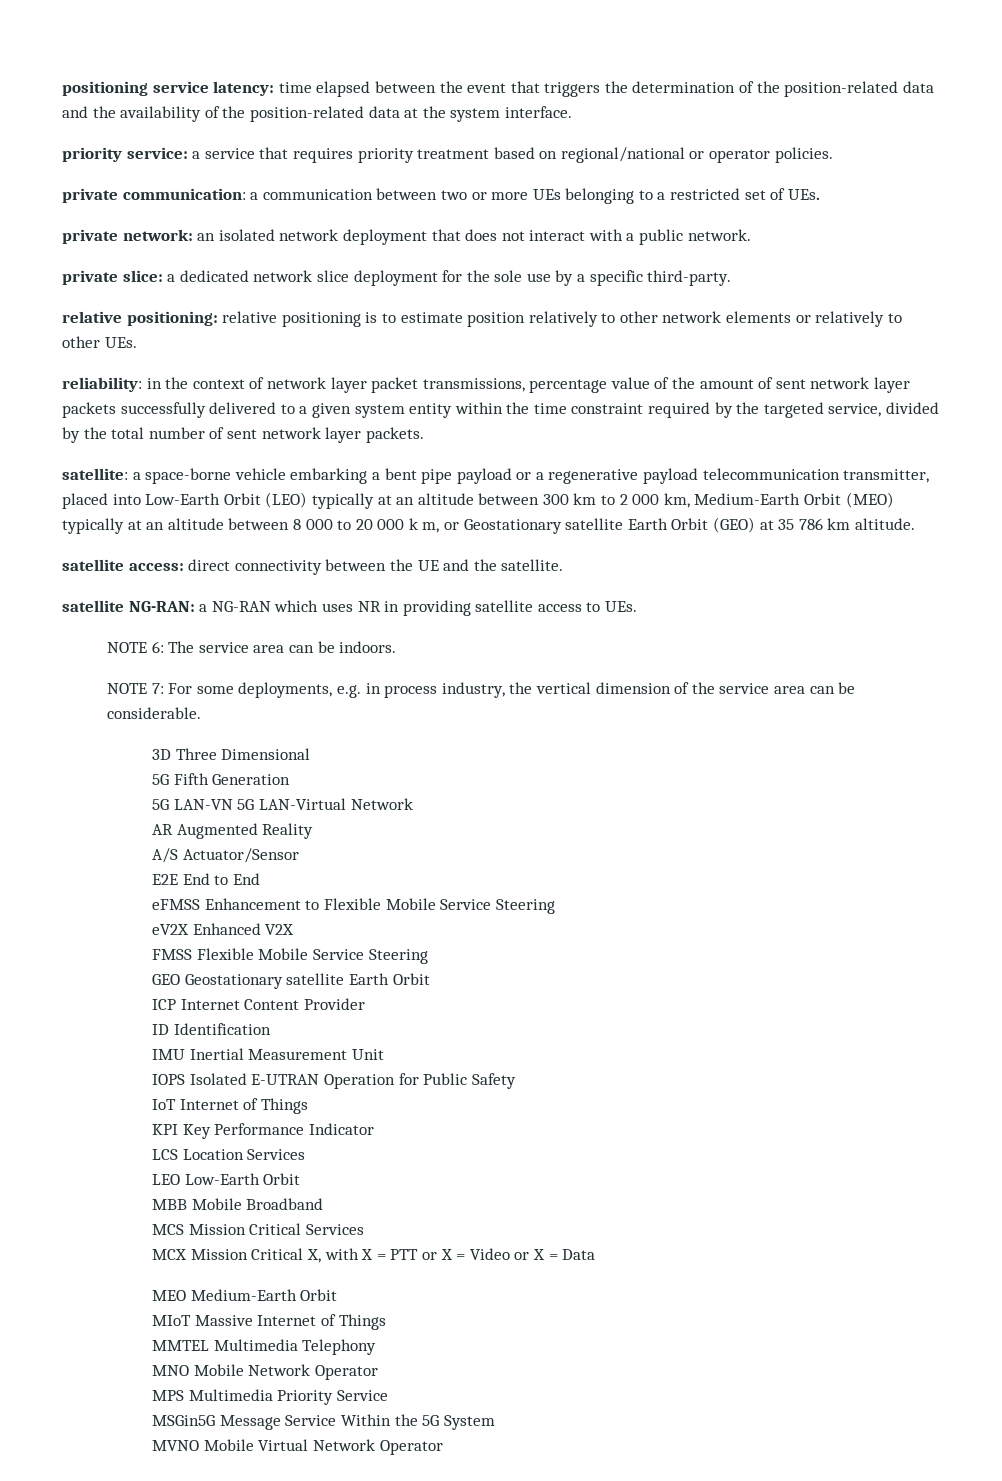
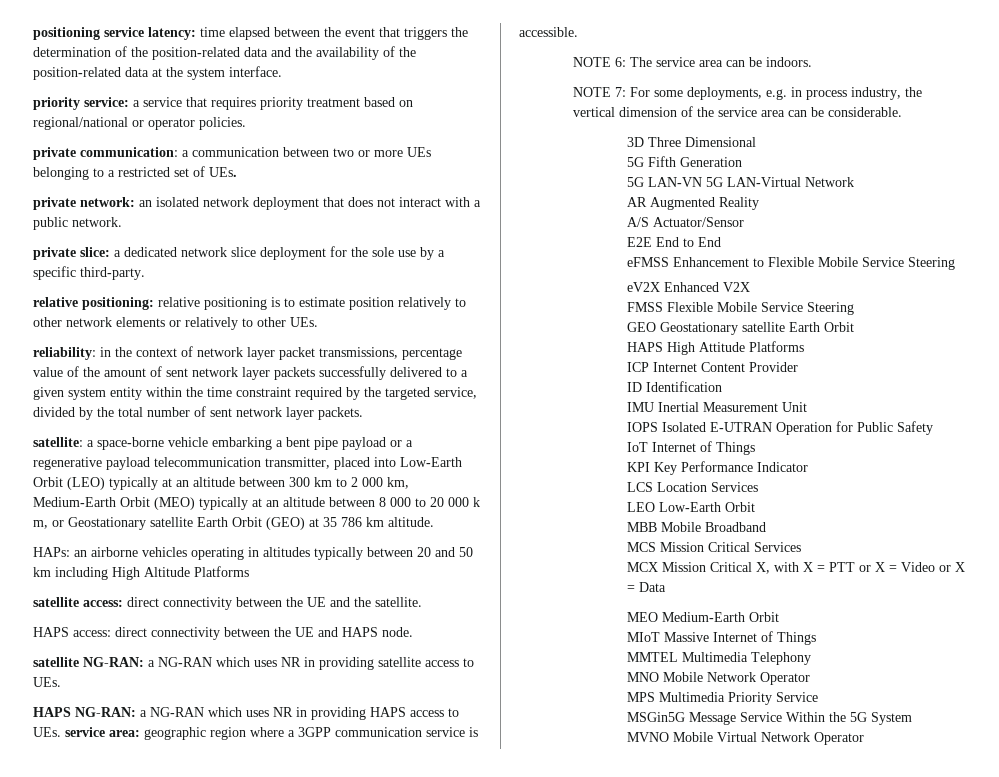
+ HAPs: an airborne vehicles operating in altitudes typically between 20 and 50 km including High Altitude Platforms
+ HAPS access: direct connectivity between the UE and HAPS node.
+ HAPS NG-RAN: a NG-RAN which uses NR in providing HAPS access to UEs. service area: geographic region where a 3GPP communication service is accessible.
+ HAPS High Attitude Platforms

